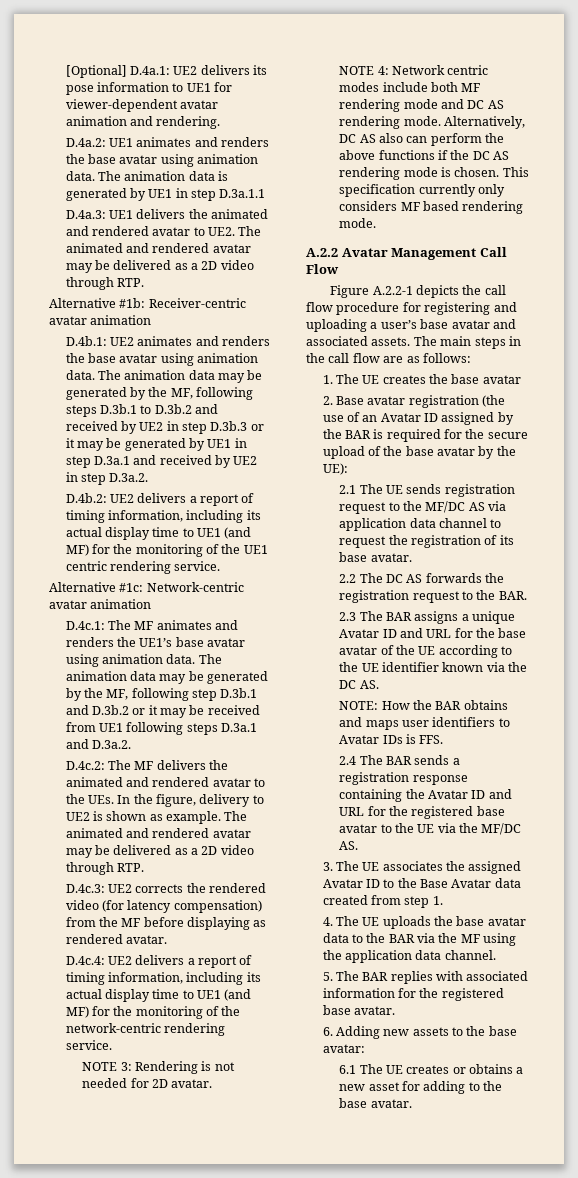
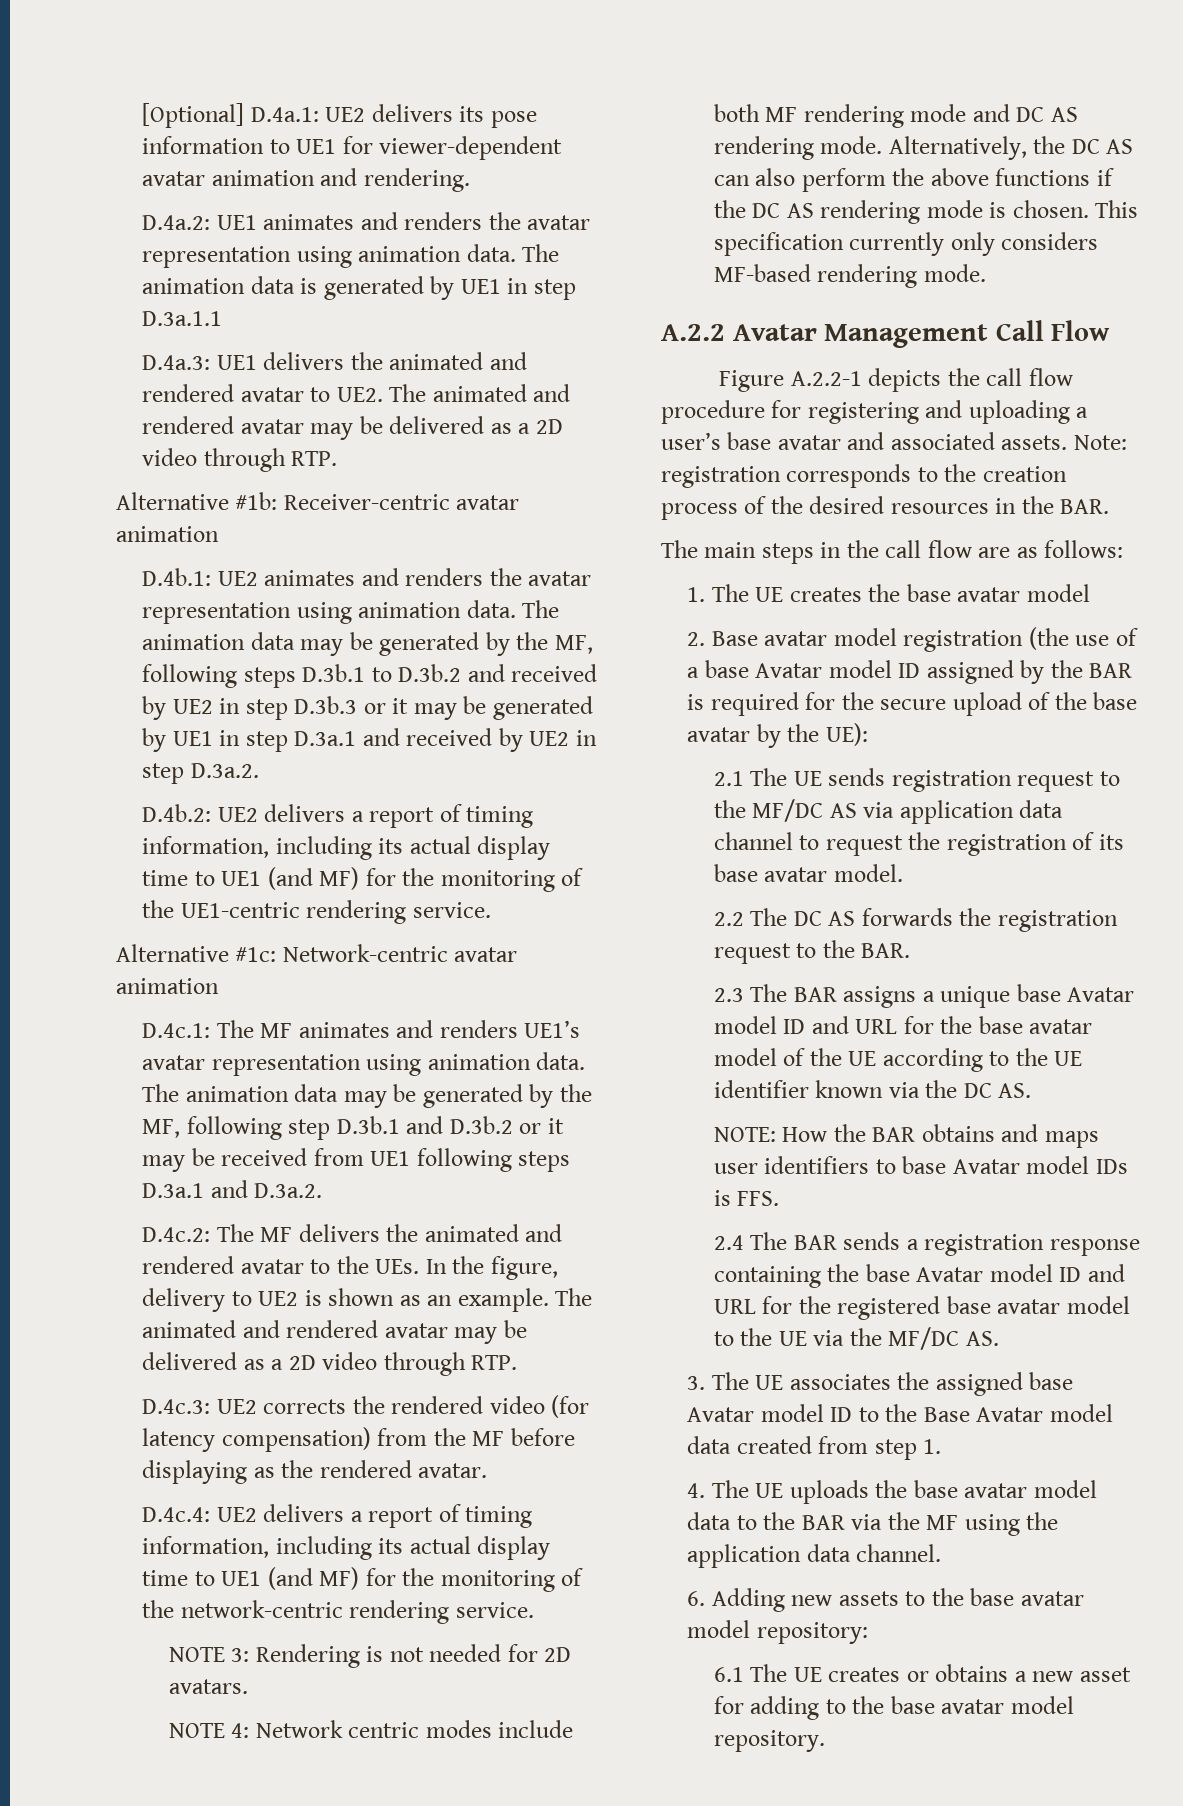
- D.4a.2: UE1 animates and renders the base avatar using animation data.
+ D.4a.2: UE1 animates and renders the avatar representation using animation data.
- D.4b.1: UE2 animates and renders the base avatar using animation data.
+ D.4b.1: UE2 animates and renders the avatar representation using animation data.
- D.4b.2: UE2 delivers a report of timing information, including its actual display time to UE1 (and MF) for the monitoring of the UE1 centric rendering service.
+ D.4b.2: UE2 delivers a report of timing information, including its actual display time to UE1 (and MF) for the monitoring of the UE1-centric rendering service.
- D.4c.1: The MF animates and renders the UE1’s base avatar using animation data.
+ D.4c.1: The MF animates and renders UE1’s avatar representation using animation data.
- D.4c.2: The MF delivers the animated and rendered avatar to the UEs. In the figure, delivery to UE2 is shown as example.
+ D.4c.2: The MF delivers the animated and rendered avatar to the UEs. In the figure, delivery to UE2 is shown as an example.
- D.4c.3: UE2 corrects the rendered video (for latency compensation) from the MF before displaying as rendered avatar.
+ D.4c.3: UE2 corrects the rendered video (for latency compensation) from the MF before displaying as the rendered avatar.
- NOTE 3: Rendering is not needed for 2D avatar.
+ NOTE 3: Rendering is not needed for 2D avatars.
- Alternatively, DC AS also can perform the above functions if the DC AS rendering mode is chosen.
+ Alternatively, the DC AS can also perform the above functions if the DC AS rendering mode is chosen.
- This specification currently only considers MF based rendering mode.
+ This specification currently only considers MF-based rendering mode.
- Figure A.2.2-1 depicts the call flow procedure for registering and uploading a user’s base avatar and associated assets. The main steps in the call flow are as follows:
+ Figure A.2.2-1 depicts the call flow procedure for registering and uploading a user’s base avatar and associated assets. Note: registration corresponds to the creation process of the desired resources in the BAR.
+ The main steps in the call flow are as follows:
- 1. The UE creates the base avatar
+ 1. The UE creates the base avatar model
- 2. Base avatar registration (the use of an Avatar ID assigned by the BAR is required for the secure upload of the base avatar by the UE):
+ 2. Base avatar model registration (the use of a base Avatar model ID assigned by the BAR is required for the secure upload of the base avatar by the UE):
- 2.1 The UE sends registration request to the MF/DC AS via application data channel to request the registration of its base avatar.
+ 2.1 The UE sends registration request to the MF/DC AS via application data channel to request the registration of its base avatar model.
- 2.3 The BAR assigns a unique Avatar ID and URL for the base avatar of the UE according to the UE identifier known via the DC AS.
+ 2.3 The BAR assigns a unique base Avatar model ID and URL for the base avatar model of the UE according to the UE identifier known via the DC AS.
- NOTE: How the BAR obtains and maps user identifiers to Avatar IDs is FFS.
+ NOTE: How the BAR obtains and maps user identifiers to base Avatar model IDs is FFS.
- 2.4 The BAR sends a registration response containing the Avatar ID and URL for the registered base avatar to the UE via the MF/DC AS.
+ 2.4 The BAR sends a registration response containing the base Avatar model ID and URL for the registered base avatar model to the UE via the MF/DC AS.
- 3. The UE associates the assigned Avatar ID to the Base Avatar data created from step 1.
+ 3. The UE associates the assigned base Avatar model ID to the Base Avatar model data created from step 1.
- 4. The UE uploads the base avatar data to the BAR via the MF using the application data channel.
+ 4. The UE uploads the base avatar model data to the BAR via the MF using the application data channel.
- 5. The BAR replies with associated information for the registered base avatar.
- 6. Adding new assets to the base avatar:
+ 6. Adding new assets to the base avatar model repository:
- 6.1 The UE creates or obtains a new asset for adding to the base avatar.
+ 6.1 The UE creates or obtains a new asset for adding to the base avatar model repository.

